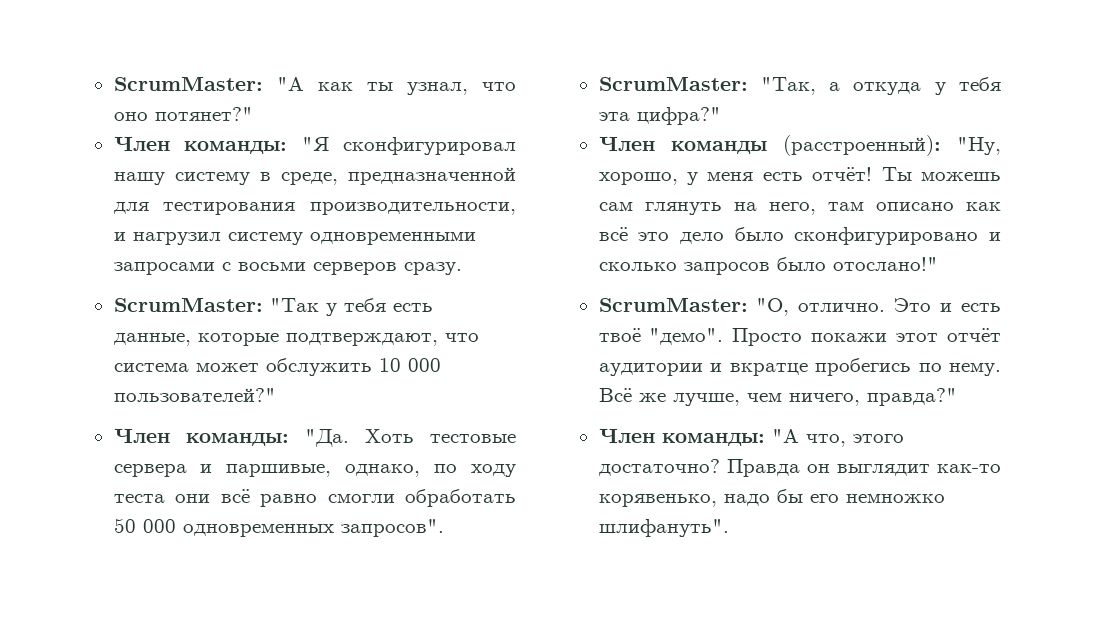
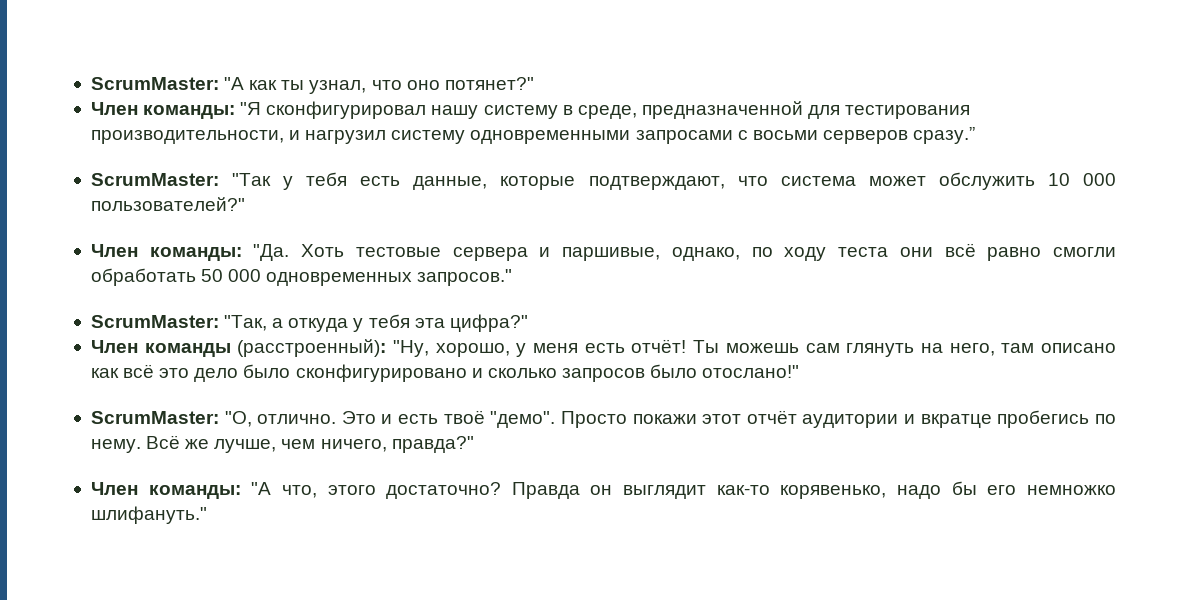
- Член команды: "Я сконфигурировал нашу систему в среде, предназначенной для тестирования производительности, и нагрузил систему одновременными запросами с восьми серверов сразу.
+ Член команды: "Я сконфигурировал нашу систему в среде, предназначенной для тестирования производительности, и нагрузил систему одновременными запросами с восьми серверов сразу.”
- Член команды: "Да. Хоть тестовые сервера и паршивые, однако, по ходу теста они всё равно смогли обработать 50 000 одновременных запросов".
+ Член команды: "Да. Хоть тестовые сервера и паршивые, однако, по ходу теста они всё равно смогли обработать 50 000 одновременных запросов."
- Правда он выглядит как-то корявенько, надо бы его немножко шлифануть".
+ Правда он выглядит как-то корявенько, надо бы его немножко шлифануть."

